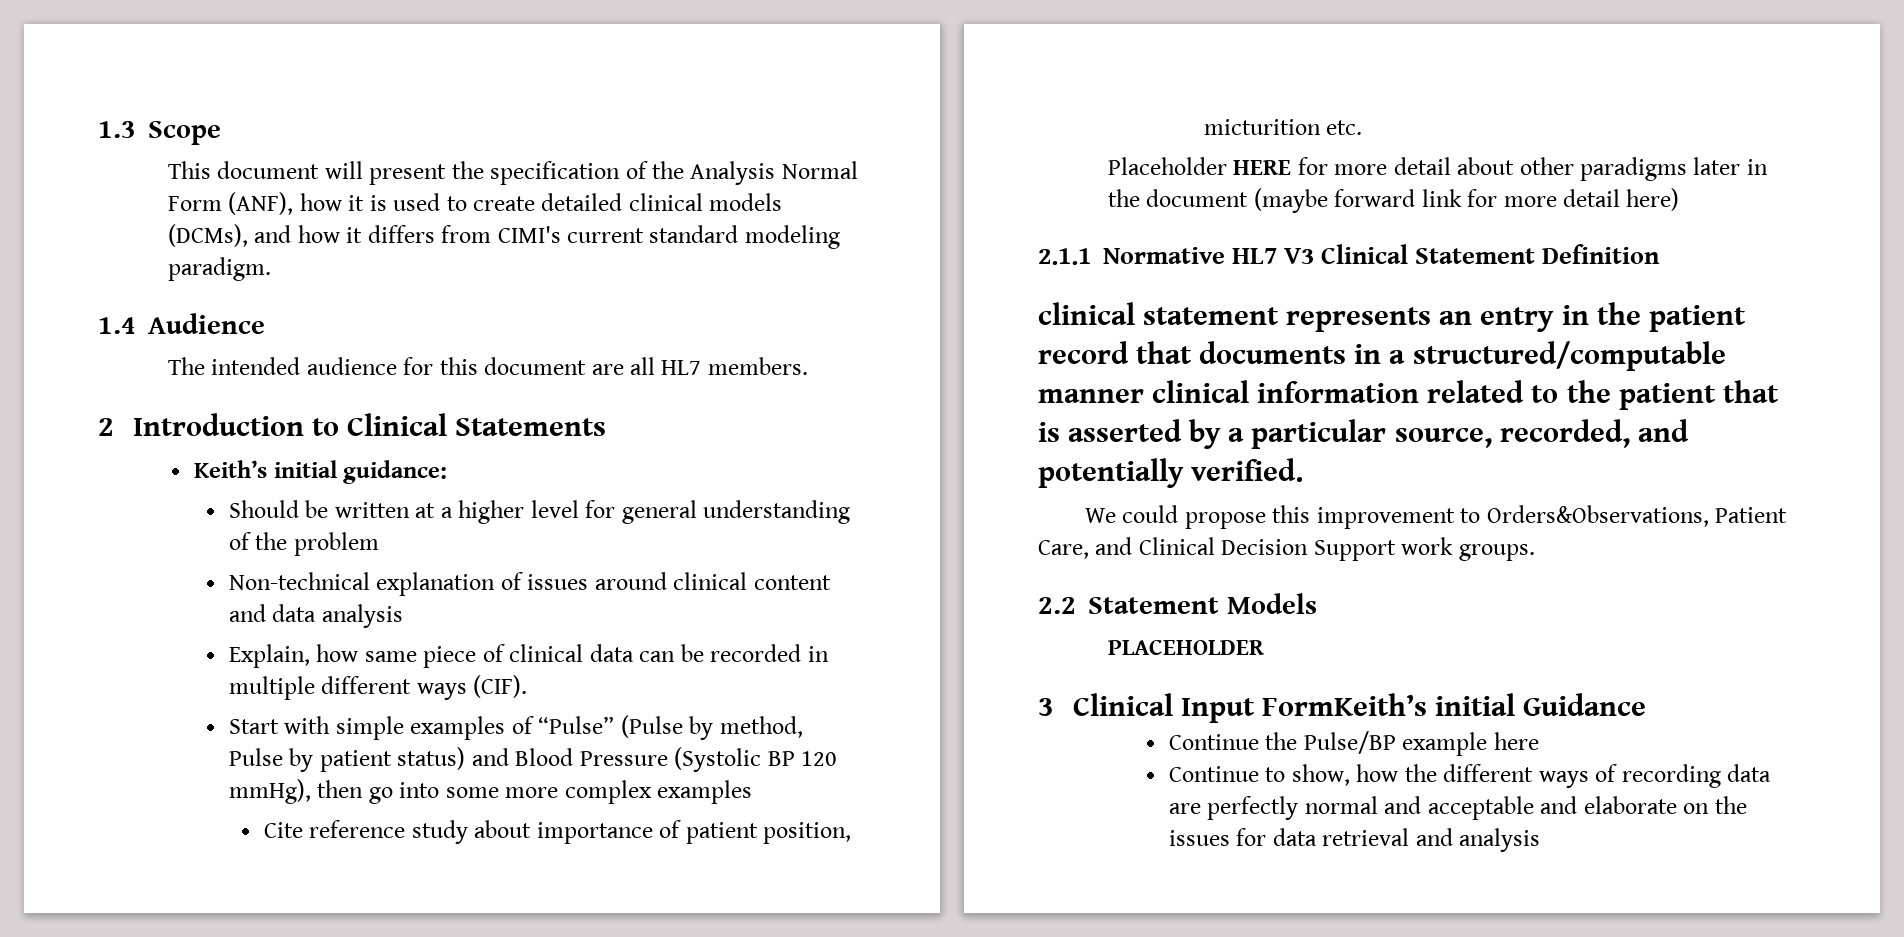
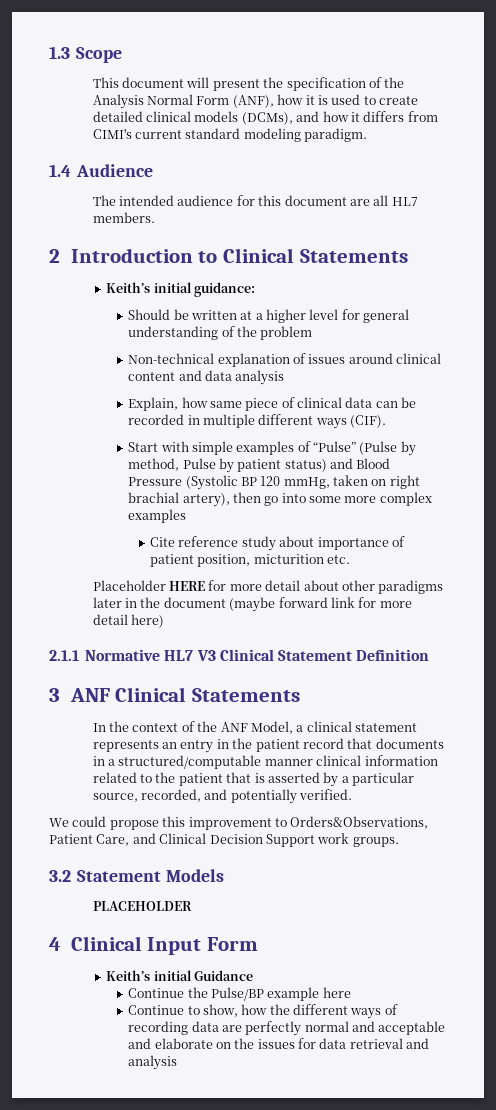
- Start with simple examples of “Pulse” (Pulse by method, Pulse by patient status) and Blood Pressure (Systolic BP 120 mmHg), then go into some more complex examples
+ Start with simple examples of “Pulse” (Pulse by method, Pulse by patient status) and Blood Pressure (Systolic BP 120 mmHg, taken on right brachial artery), then go into some more complex examples
- clinical statement represents an entry in the patient record that documents in a structured/computable manner clinical information related to the patient that is asserted by a particular source, recorded, and potentially verified.
+ 3 ANF Clinical Statements
+ In the context of the ANF Model, a clinical statement represents an entry in the patient record that documents in a structured/computable manner clinical information related to the patient that is asserted by a particular source, recorded, and potentially verified.
- 2.2 Statement Models
+ 3.2 Statement Models
- 3 Clinical Input FormKeith’s initial Guidance
+ 4 Clinical Input Form
+ Keith’s initial Guidance

